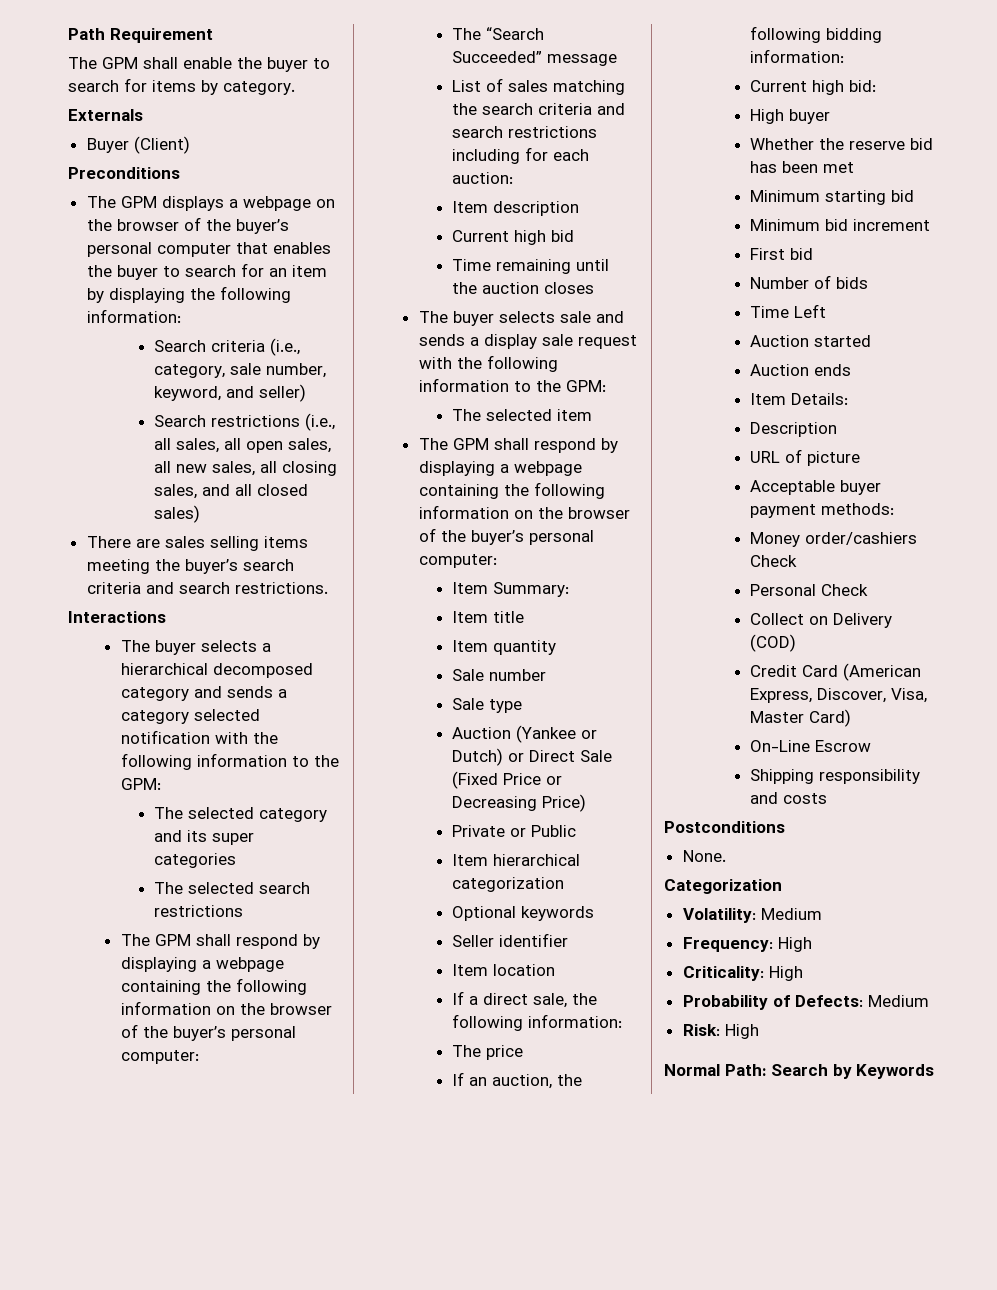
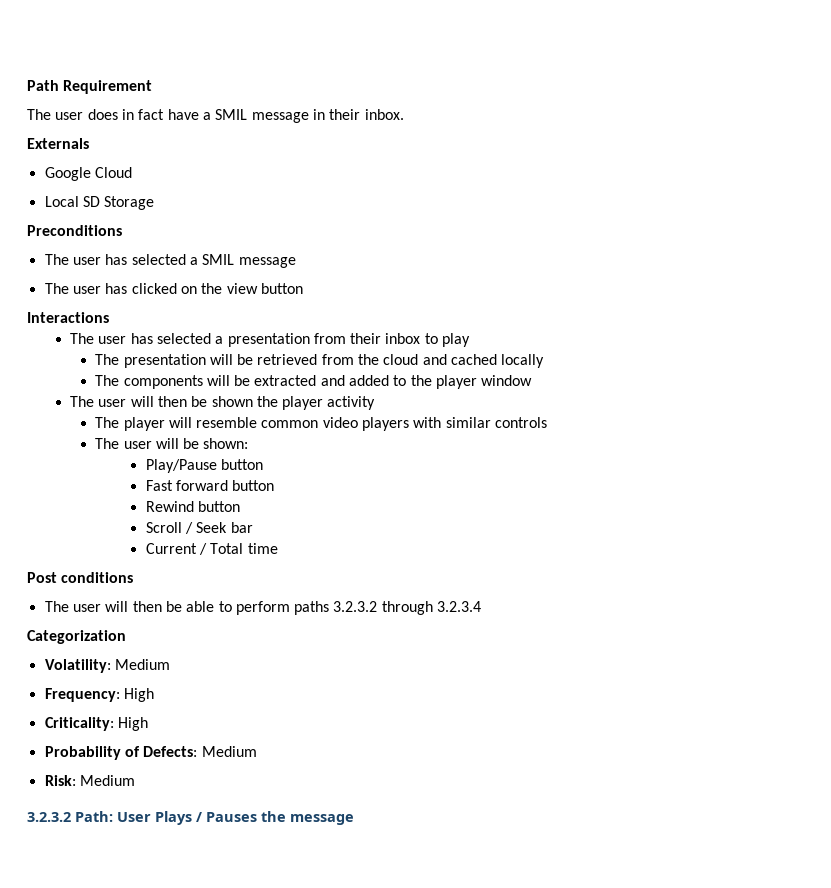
- The GPM shall enable the buyer to search for items by category.
+ The user does in fact have a SMIL message in their inbox.
  Externals
- Buyer (Client)
+ Google Cloud
+ Local SD Storage
  Preconditions
- The GPM displays a webpage on the browser of the buyer’s personal computer that enables the buyer to search for an item by displaying the following information:
- Search criteria (i.e., category, sale number, keyword, and seller)
- Search restrictions (i.e., all sales, all open sales, all new sales, all closing sales, and all closed sales)
- There are sales selling items meeting the buyer’s search criteria and search restrictions.
+ The user has selected a SMIL message
+ The user has clicked on the view button
  Interactions
- The buyer selects a hierarchical decomposed category and sends a category selected notification with the following information to the GPM:
- The selected category and its super categories
- The selected search restrictions
- The GPM shall respond by displaying a webpage containing the following information on the browser of the buyer’s personal computer:
- The “Search Succeeded” message
- List of sales matching the search criteria and search restrictions including for each auction:
- Item description
- Current high bid
- Time remaining until the auction closes
- The buyer selects sale and sends a display sale request with the following information to the GPM:
- The selected item
- The GPM shall respond by displaying a webpage containing the following information on the browser of the buyer’s personal computer:
- Item Summary:
- Item title
- Item quantity
- Sale number
- Sale type
- Auction (Yankee or Dutch) or Direct Sale (Fixed Price or Decreasing Price)
- Private or Public
- Item hierarchical categorization
- Optional keywords
- Seller identifier
- Item location
- If a direct sale, the following information:
- The price
- If an auction, the following bidding information:
- Current high bid:
- High buyer
- Whether the reserve bid has been met
- Minimum starting bid
- Minimum bid increment
- First bid
- Number of bids
- Time Left
- Auction started
- Auction ends
- Item Details:
- Description
- URL of picture
- Acceptable buyer payment methods:
- Money order/cashiers Check
- Personal Check
- Collect on Delivery (COD)
- Credit Card (American Express, Discover, Visa, Master Card)
- On-Line Escrow
- Shipping responsibility and costs
- Postconditions
- None.
+ The user has selected a presentation from their inbox to play
+ The presentation will be retrieved from the cloud and cached locally
+ The components will be extracted and added to the player window
+ The user will then be shown the player activity
+ The player will resemble common video players with similar controls
+ The user will be shown:
+ Play/Pause button
+ Fast forward button
+ Rewind button
+ Scroll / Seek bar
+ Current / Total time
+ Post conditions
+ The user will then be able to perform paths 3.2.3.2 through 3.2.3.4
- Risk: High
- Normal Path: Search by Keywords
+ Risk: Medium
+ 3.2.3.2 Path: User Plays / Pauses the message

